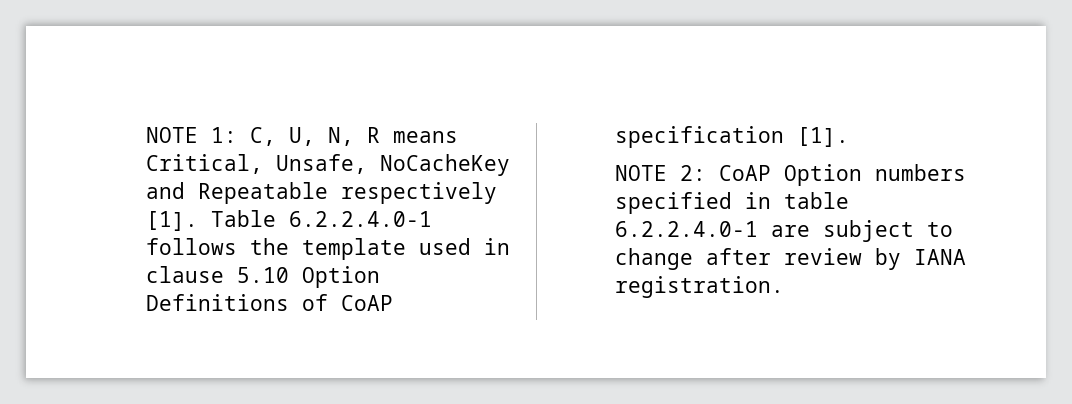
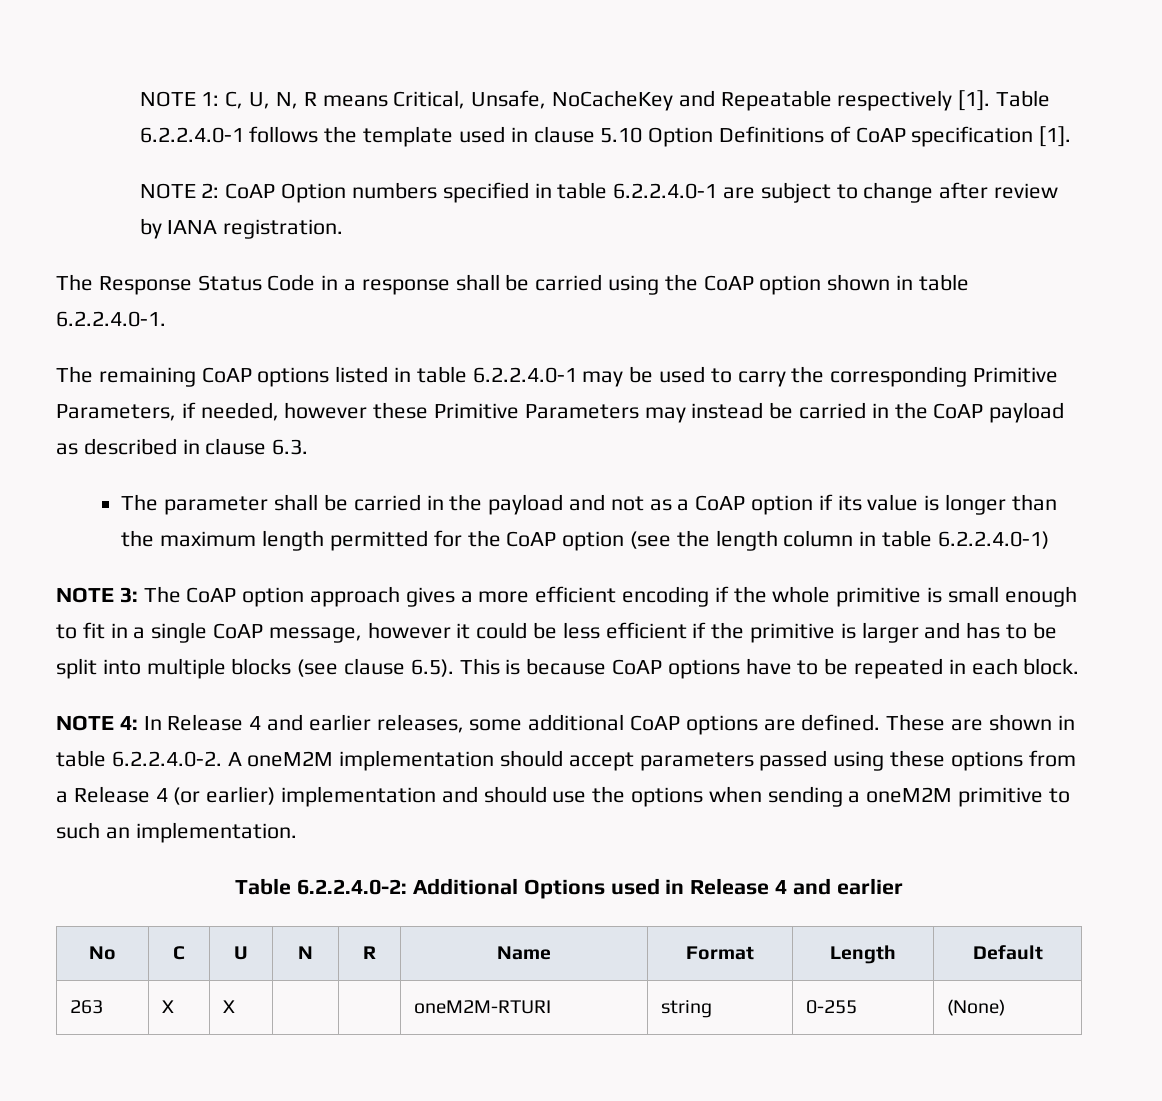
+ The Response Status Code in a response shall be carried using the CoAP option shown in table 6.2.2.4.0-1.
+ The remaining CoAP options listed in table 6.2.2.4.0-1 may be used to carry the corresponding Primitive Parameters, if needed, however these Primitive Parameters may instead be carried in the CoAP payload as described in clause 6.3.
+ The parameter shall be carried in the payload and not as a CoAP option if its value is longer than the maximum length permitted for the CoAP option (see the length column in table 6.2.2.4.0-1)
+ NOTE 3: The CoAP option approach gives a more efficient encoding if the whole primitive is small enough to fit in a single CoAP message, however it could be less efficient if the primitive is larger and has to be split into multiple blocks (see clause 6.5). This is because CoAP options have to be repeated in each block.
+ NOTE 4: In Release 4 and earlier releases, some additional CoAP options are defined. These are shown in table 6.2.2.4.0-2. A oneM2M implementation should accept parameters passed using these options from a Release 4 (or earlier) implementation and should use the options when sending a oneM2M primitive to such an implementation.
+ Table 6.2.2.4.0-2: Additional Options used in Release 4 and earlier
+ No | C | U | N | R | Name | Format | Length | Default
+ 263 | X | X | | | oneM2M-RTURI | string | 0-255 | (None)

